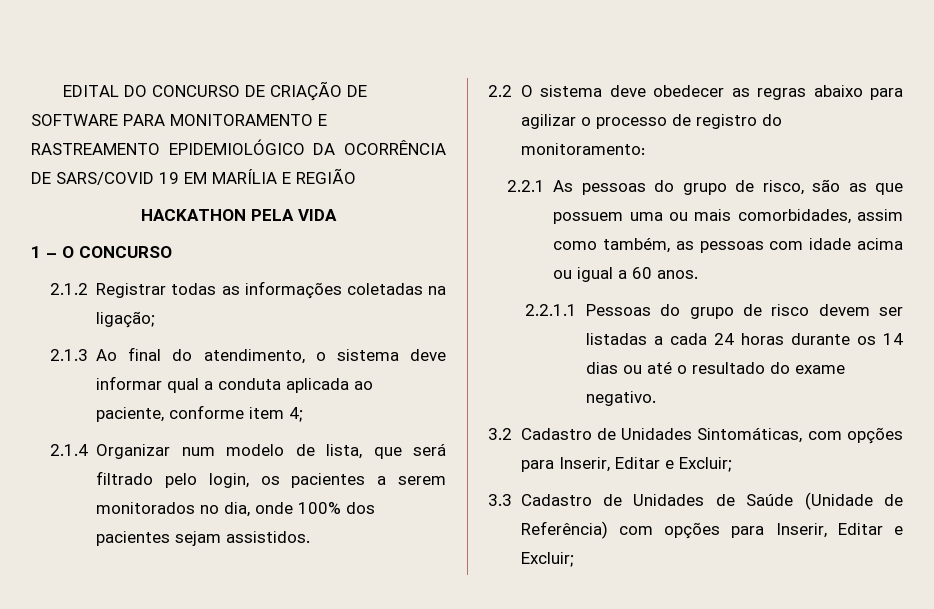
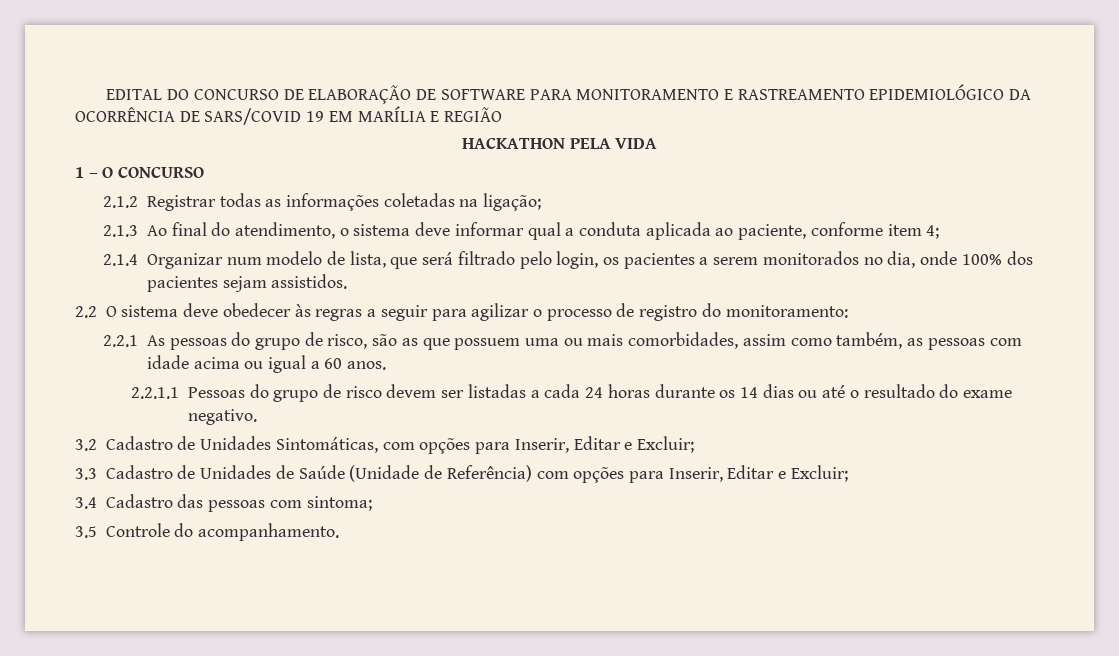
- EDITAL DO CONCURSO DE CRIAÇÃO DE SOFTWARE PARA MONITORAMENTO E RASTREAMENTO EPIDEMIOLÓGICO DA OCORRÊNCIA DE SARS/COVID 19 EM MARÍLIA E REGIÃO
+ EDITAL DO CONCURSO DE ELABORAÇÃO DE SOFTWARE PARA MONITORAMENTO E RASTREAMENTO EPIDEMIOLÓGICO DA OCORRÊNCIA DE SARS/COVID 19 EM MARÍLIA E REGIÃO
- 2.2 O sistema deve obedecer as regras abaixo para agilizar o processo de registro do monitoramento:
+ 2.2 O sistema deve obedecer às regras a seguir para agilizar o processo de registro do monitoramento:
+ 3.4 Cadastro das pessoas com sintoma;
+ 3.5 Controle do acompanhamento.

